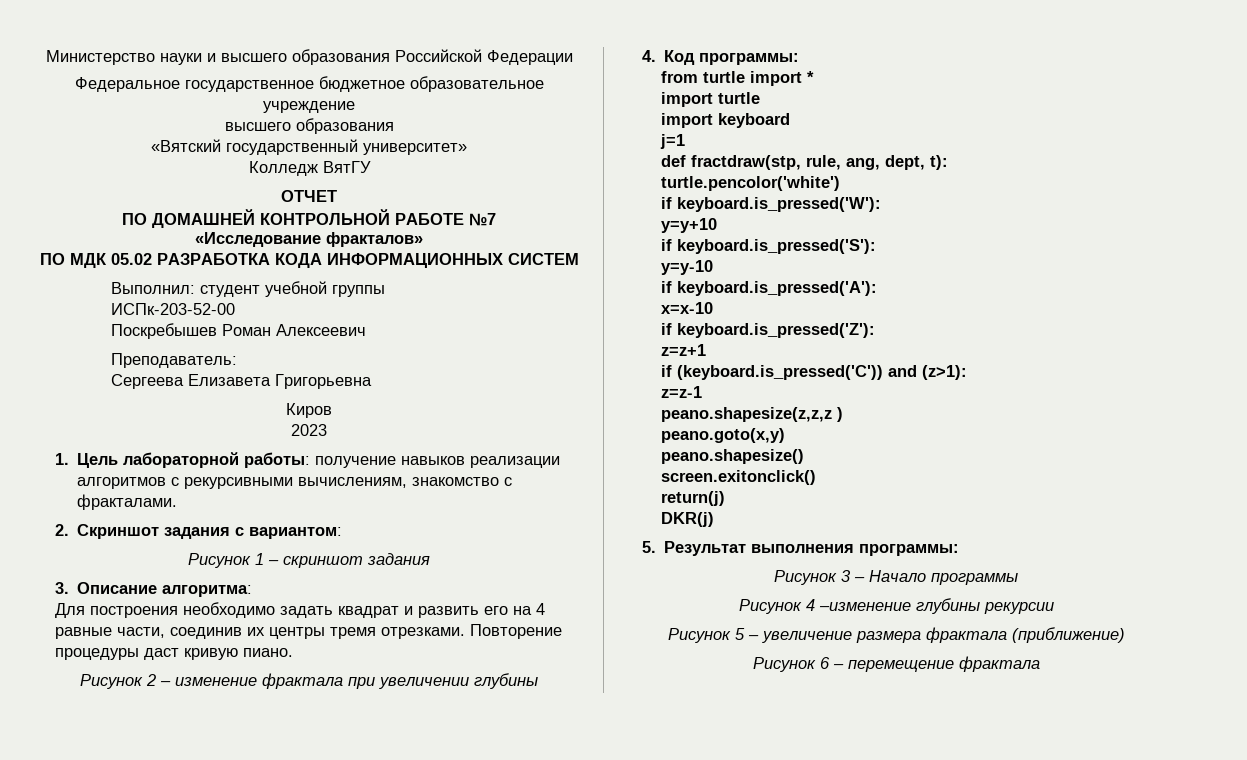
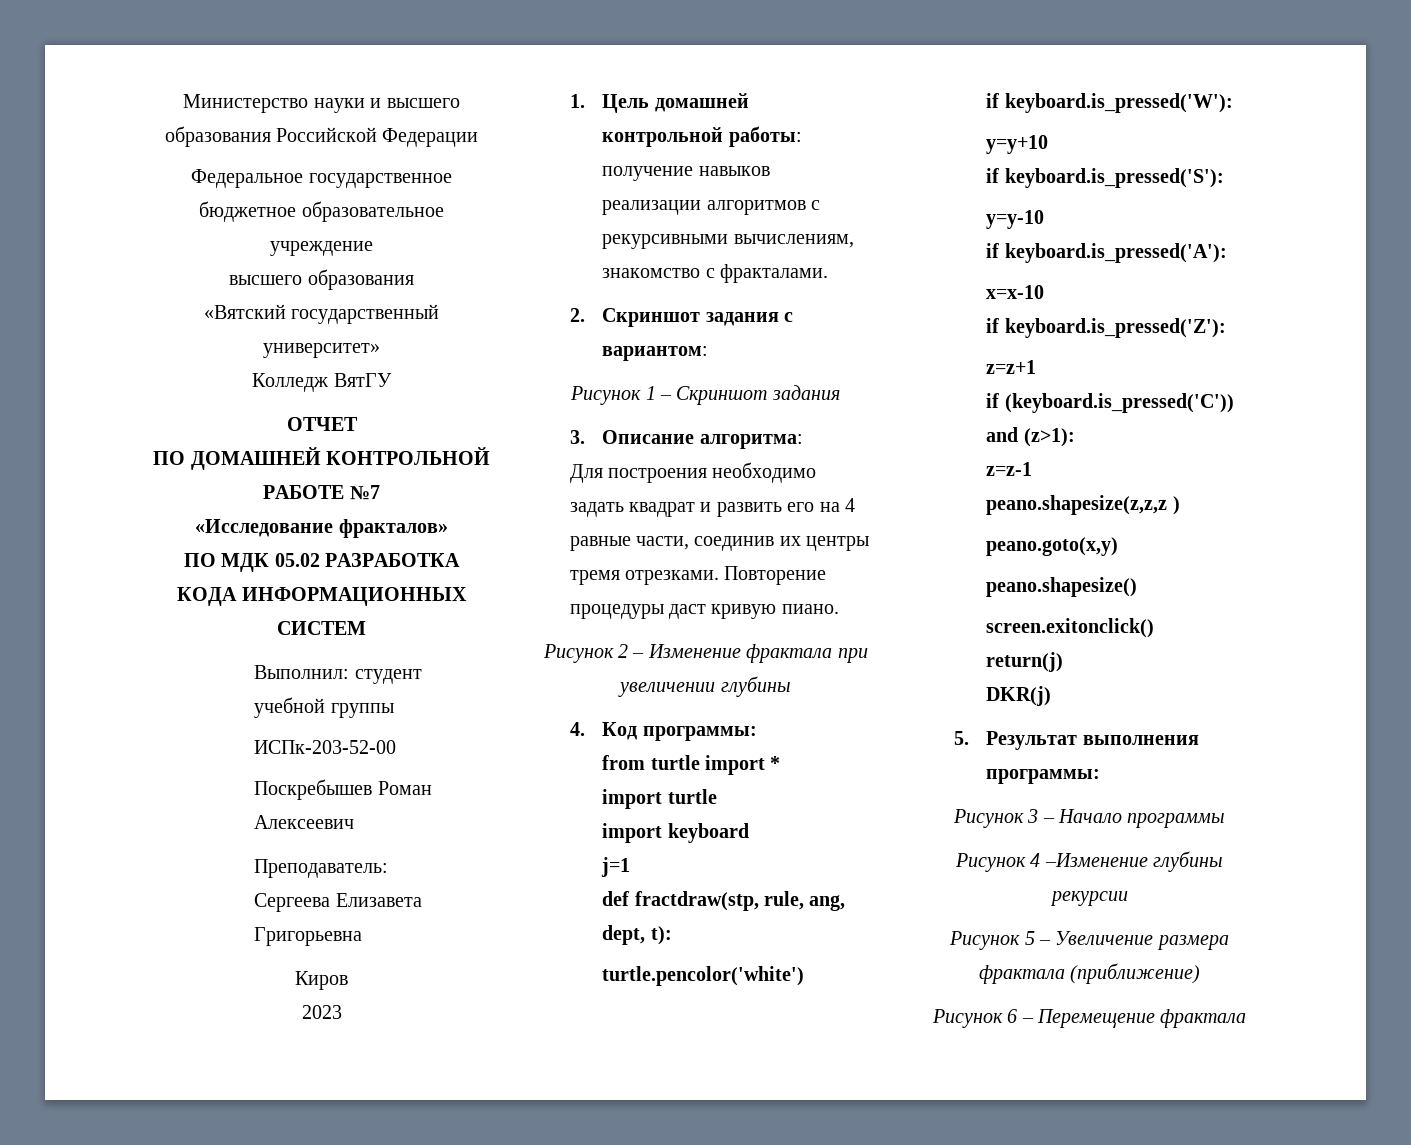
- 1. Цель лабораторной работы: получение навыков реализации алгоритмов с рекурсивными вычислениям, знакомство с фракталами.
+ 1. Цель домашней контрольной работы: получение навыков реализации алгоритмов с рекурсивными вычислениям, знакомство с фракталами.
- Рисунок 1 – скриншот задания
+ Рисунок 1 – Скриншот задания
- Рисунок 2 – изменение фрактала при увеличении глубины
+ Рисунок 2 – Изменение фрактала при увеличении глубины
- Рисунок 4 –изменение глубины рекурсии
+ Рисунок 4 –Изменение глубины рекурсии
- Рисунок 5 – увеличение размера фрактала (приближение)
+ Рисунок 5 – Увеличение размера фрактала (приближение)
- Рисунок 6 – перемещение фрактала
+ Рисунок 6 – Перемещение фрактала

